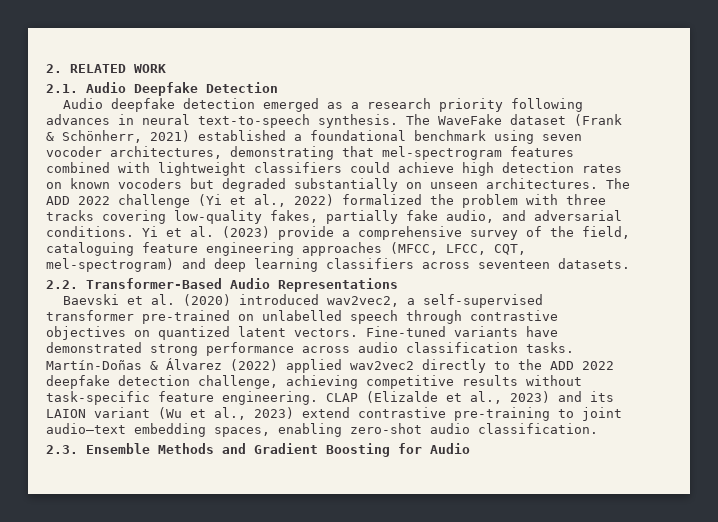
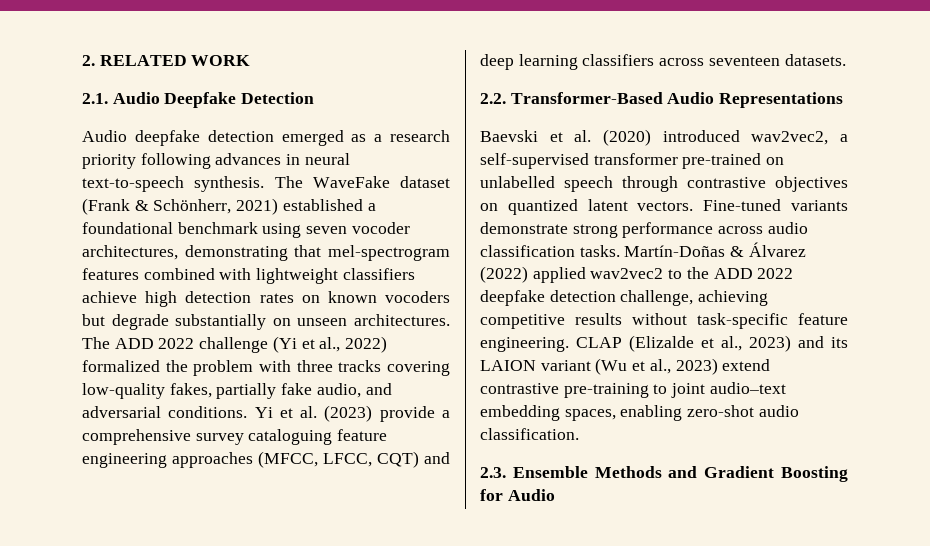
- The WaveFake dataset (Frank & Schönherr, 2021) established a foundational benchmark using seven vocoder architectures, demonstrating that mel-spectrogram features combined with lightweight classifiers could achieve high detection rates on known vocoders but degraded substantially on unseen architectures.
+ The WaveFake dataset (Frank & Schönherr, 2021) established a foundational benchmark using seven vocoder architectures, demonstrating that mel-spectrogram features combined with lightweight classifiers achieve high detection rates on known vocoders but degrade substantially on unseen architectures.
- Yi et al. (2023) provide a comprehensive survey of the field, cataloguing feature engineering approaches (MFCC, LFCC, CQT, mel-spectrogram) and deep learning classifiers across seventeen datasets.
+ Yi et al. (2023) provide a comprehensive survey cataloguing feature engineering approaches (MFCC, LFCC, CQT) and deep learning classifiers across seventeen datasets.
- Fine-tuned variants have demonstrated strong performance across audio classification tasks.
+ Fine-tuned variants demonstrate strong performance across audio classification tasks.
- Martín-Doñas & Álvarez (2022) applied wav2vec2 directly to the ADD 2022 deepfake detection challenge, achieving competitive results without task-specific feature engineering.
+ Martín-Doñas & Álvarez (2022) applied wav2vec2 to the ADD 2022 deepfake detection challenge, achieving competitive results without task-specific feature engineering.

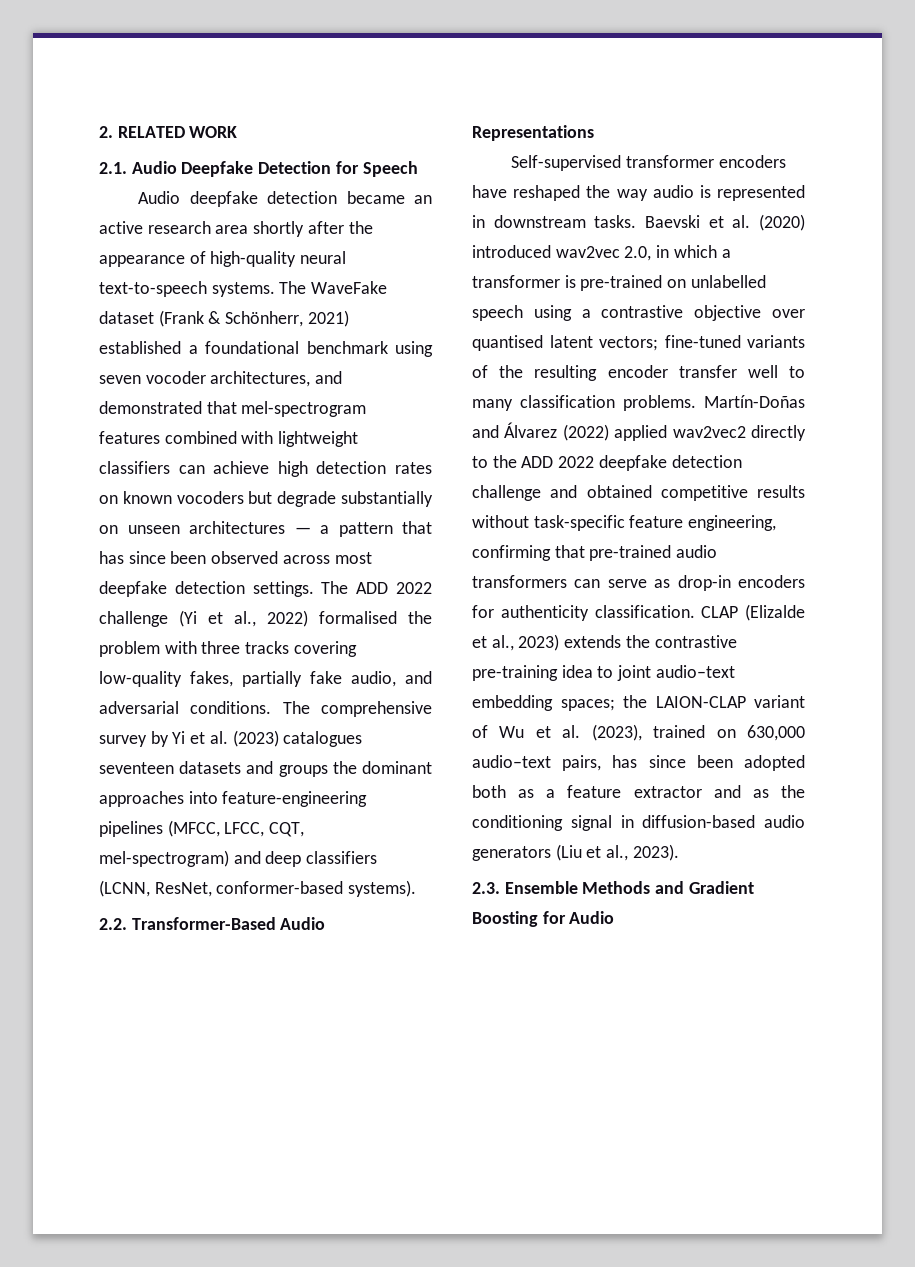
- 2.1. Audio Deepfake Detection
+ 2.1. Audio Deepfake Detection for Speech
- Audio deepfake detection emerged as a research priority following advances in neural text-to-speech synthesis.
+ Audio deepfake detection became an active research area shortly after the appearance of high-quality neural text-to-speech systems.
- The WaveFake dataset (Frank & Schönherr, 2021) established a foundational benchmark using seven vocoder architectures, demonstrating that mel-spectrogram features combined with lightweight classifiers achieve high detection rates on known vocoders but degrade substantially on unseen architectures.
+ The WaveFake dataset (Frank & Schönherr, 2021) established a foundational benchmark using seven vocoder architectures, and demonstrated that mel-spectrogram features combined with lightweight classifiers can achieve high detection rates on known vocoders but degrade substantially on unseen architectures — a pattern that has since been observed across most deepfake detection settings.
- The ADD 2022 challenge (Yi et al., 2022) formalized the problem with three tracks covering low-quality fakes, partially fake audio, and adversarial conditions.
+ The ADD 2022 challenge (Yi et al., 2022) formalised the problem with three tracks covering low-quality fakes, partially fake audio, and adversarial conditions.
- Yi et al. (2023) provide a comprehensive survey cataloguing feature engineering approaches (MFCC, LFCC, CQT) and deep learning classifiers across seventeen datasets.
+ The comprehensive survey by Yi et al. (2023) catalogues seventeen datasets and groups the dominant approaches into feature-engineering pipelines (MFCC, LFCC, CQT, mel-spectrogram) and deep classifiers (LCNN, ResNet, conformer-based systems).
  2.2. Transformer-Based Audio Representations
- Baevski et al. (2020) introduced wav2vec2, a self-supervised transformer pre-trained on unlabelled speech through contrastive objectives on quantized latent vectors. Fine-tuned variants demonstrate strong performance across audio classification tasks. Martín-Doñas & Álvarez (2022) applied wav2vec2 to the ADD 2022 deepfake detection challenge, achieving competitive results without task-specific feature engineering.
+ Self-supervised transformer encoders have reshaped the way audio is represented in downstream tasks. Baevski et al. (2020) introduced wav2vec 2.0, in which a transformer is pre-trained on unlabelled speech using a contrastive objective over quantised latent vectors; fine-tuned variants of the resulting encoder transfer well to many classification problems. Martín-Doñas and Álvarez (2022) applied wav2vec2 directly to the ADD 2022 deepfake detection challenge and obtained competitive results without task-specific feature engineering, confirming that pre-trained audio transformers can serve as drop-in encoders for authenticity classification.
- CLAP (Elizalde et al., 2023) and its LAION variant (Wu et al., 2023) extend contrastive pre-training to joint audio–text embedding spaces, enabling zero-shot audio classification.
+ CLAP (Elizalde et al., 2023) extends the contrastive pre-training idea to joint audio–text embedding spaces; the LAION-CLAP variant of Wu et al. (2023), trained on 630,000 audio–text pairs, has since been adopted both as a feature extractor and as the conditioning signal in diffusion-based audio generators (Liu et al., 2023).

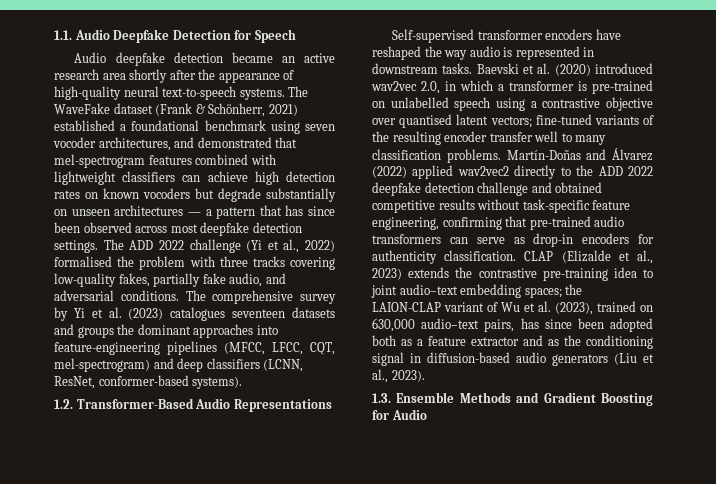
- 2. RELATED WORK
- 2.1. Audio Deepfake Detection for Speech
+ 1.1. Audio Deepfake Detection for Speech
- 2.2. Transformer-Based Audio Representations
+ 1.2. Transformer-Based Audio Representations
- 2.3. Ensemble Methods and Gradient Boosting for Audio
+ 1.3. Ensemble Methods and Gradient Boosting for Audio

